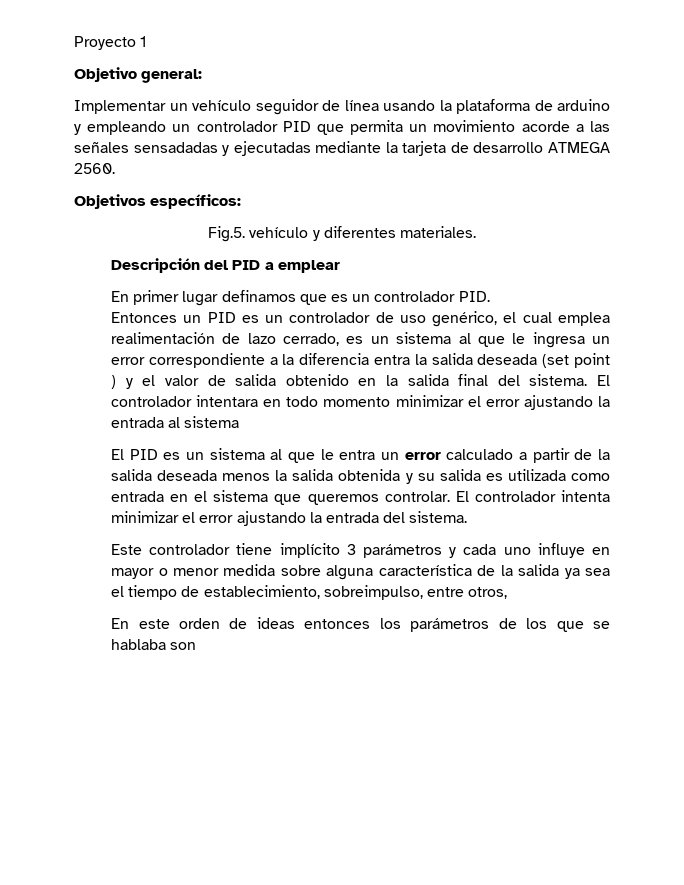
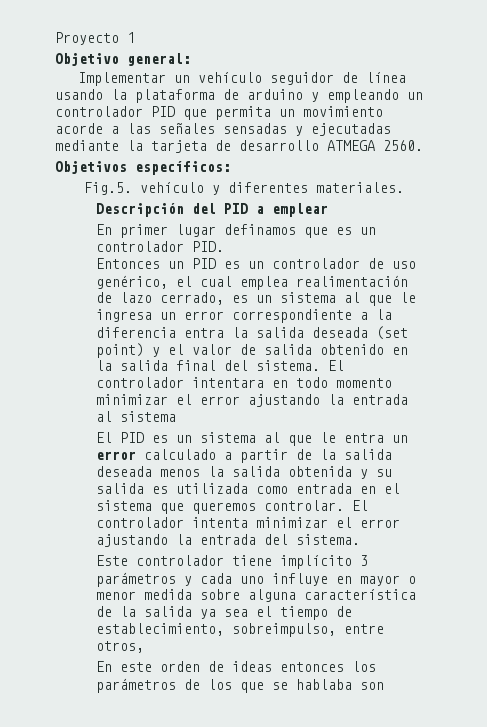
- Implementar un vehículo seguidor de línea usando la plataforma de arduino y empleando un controlador PID que permita un movimiento acorde a las señales sensadadas y ejecutadas mediante la tarjeta de desarrollo ATMEGA 2560.
+ Implementar un vehículo seguidor de línea usando la plataforma de arduino y empleando un controlador PID que permita un movimiento acorde a las señales sensadas y ejecutadas mediante la tarjeta de desarrollo ATMEGA 2560.
- Entonces un PID es un controlador de uso genérico, el cual emplea realimentación de lazo cerrado, es un sistema al que le ingresa un error correspondiente a la diferencia entra la salida deseada (set point ) y el valor de salida obtenido en la salida final del sistema.
+ Entonces un PID es un controlador de uso genérico, el cual emplea realimentación de lazo cerrado, es un sistema al que le ingresa un error correspondiente a la diferencia entra la salida deseada (set point) y el valor de salida obtenido en la salida final del sistema.

